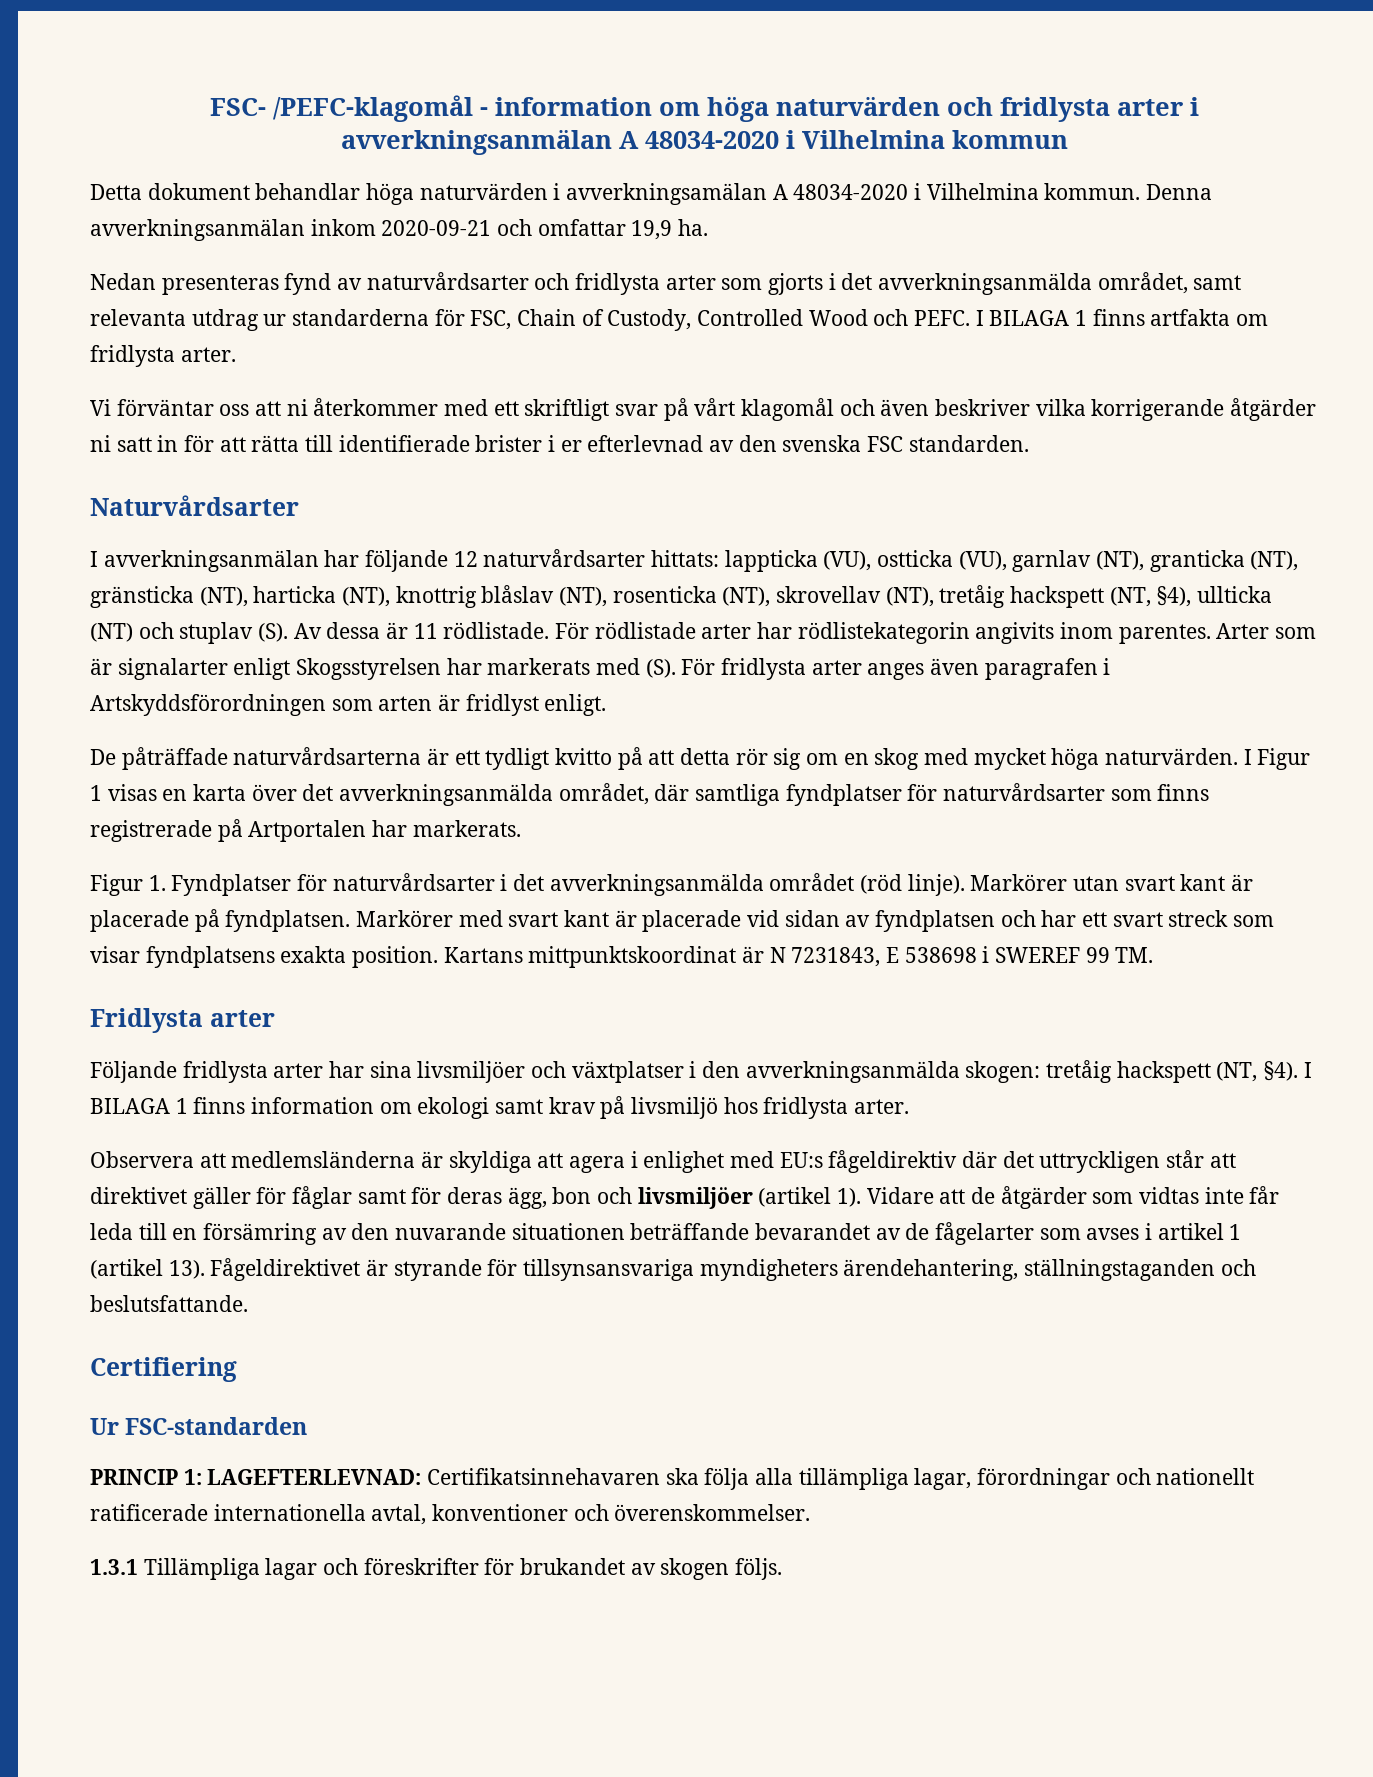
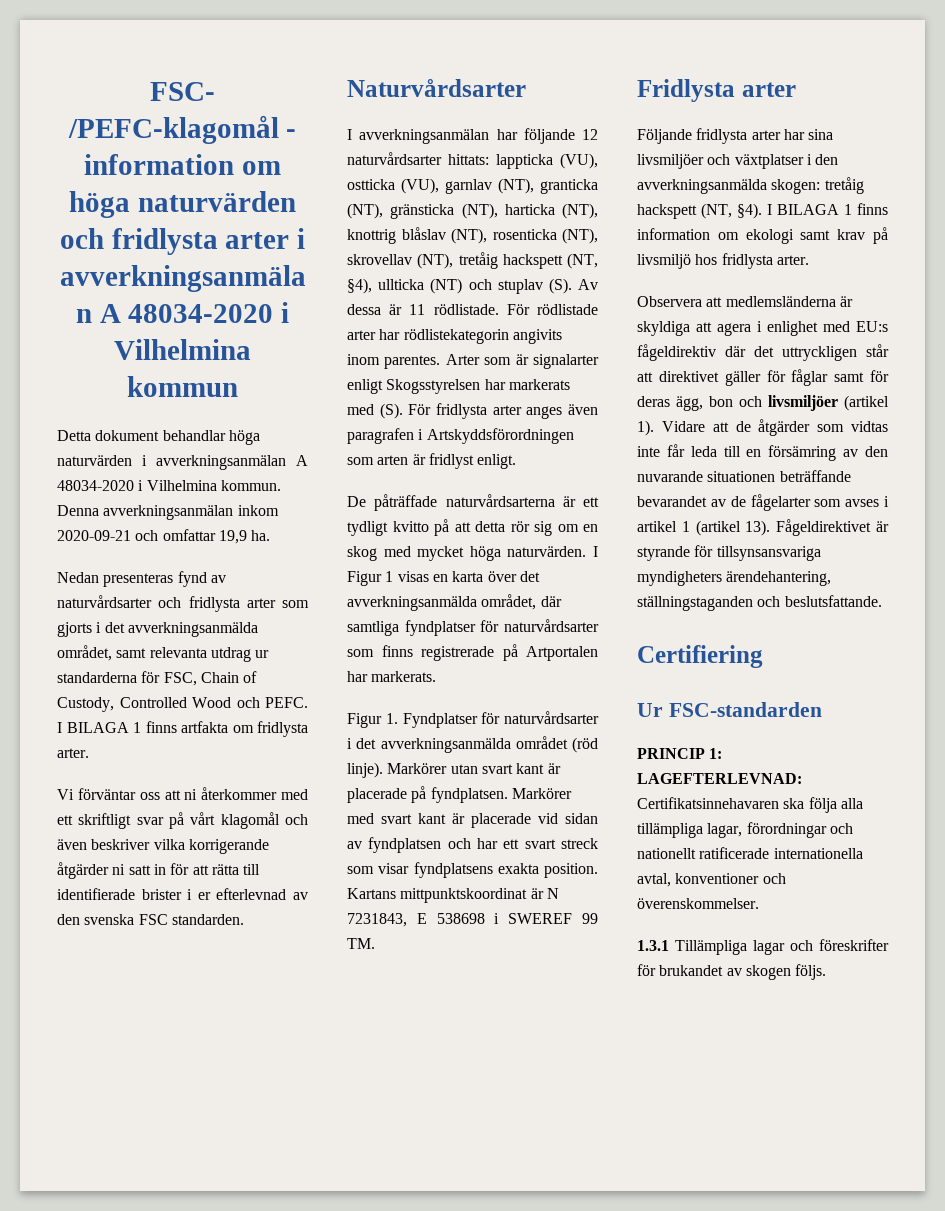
- Detta dokument behandlar höga naturvärden i avverkningsamälan A 48034-2020 i Vilhelmina kommun.
+ Detta dokument behandlar höga naturvärden i avverkningsanmälan A 48034-2020 i Vilhelmina kommun.

